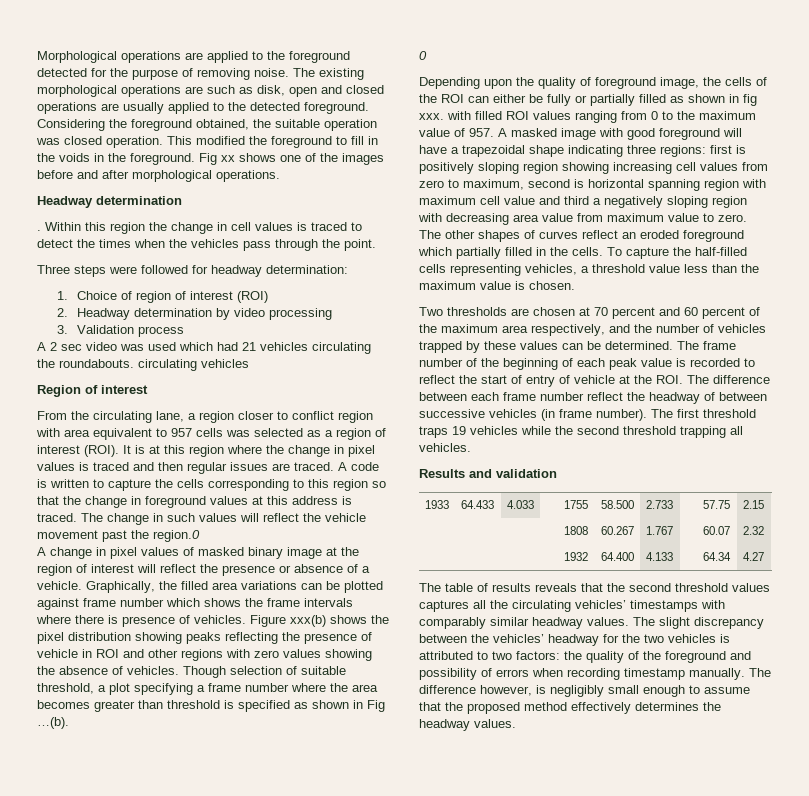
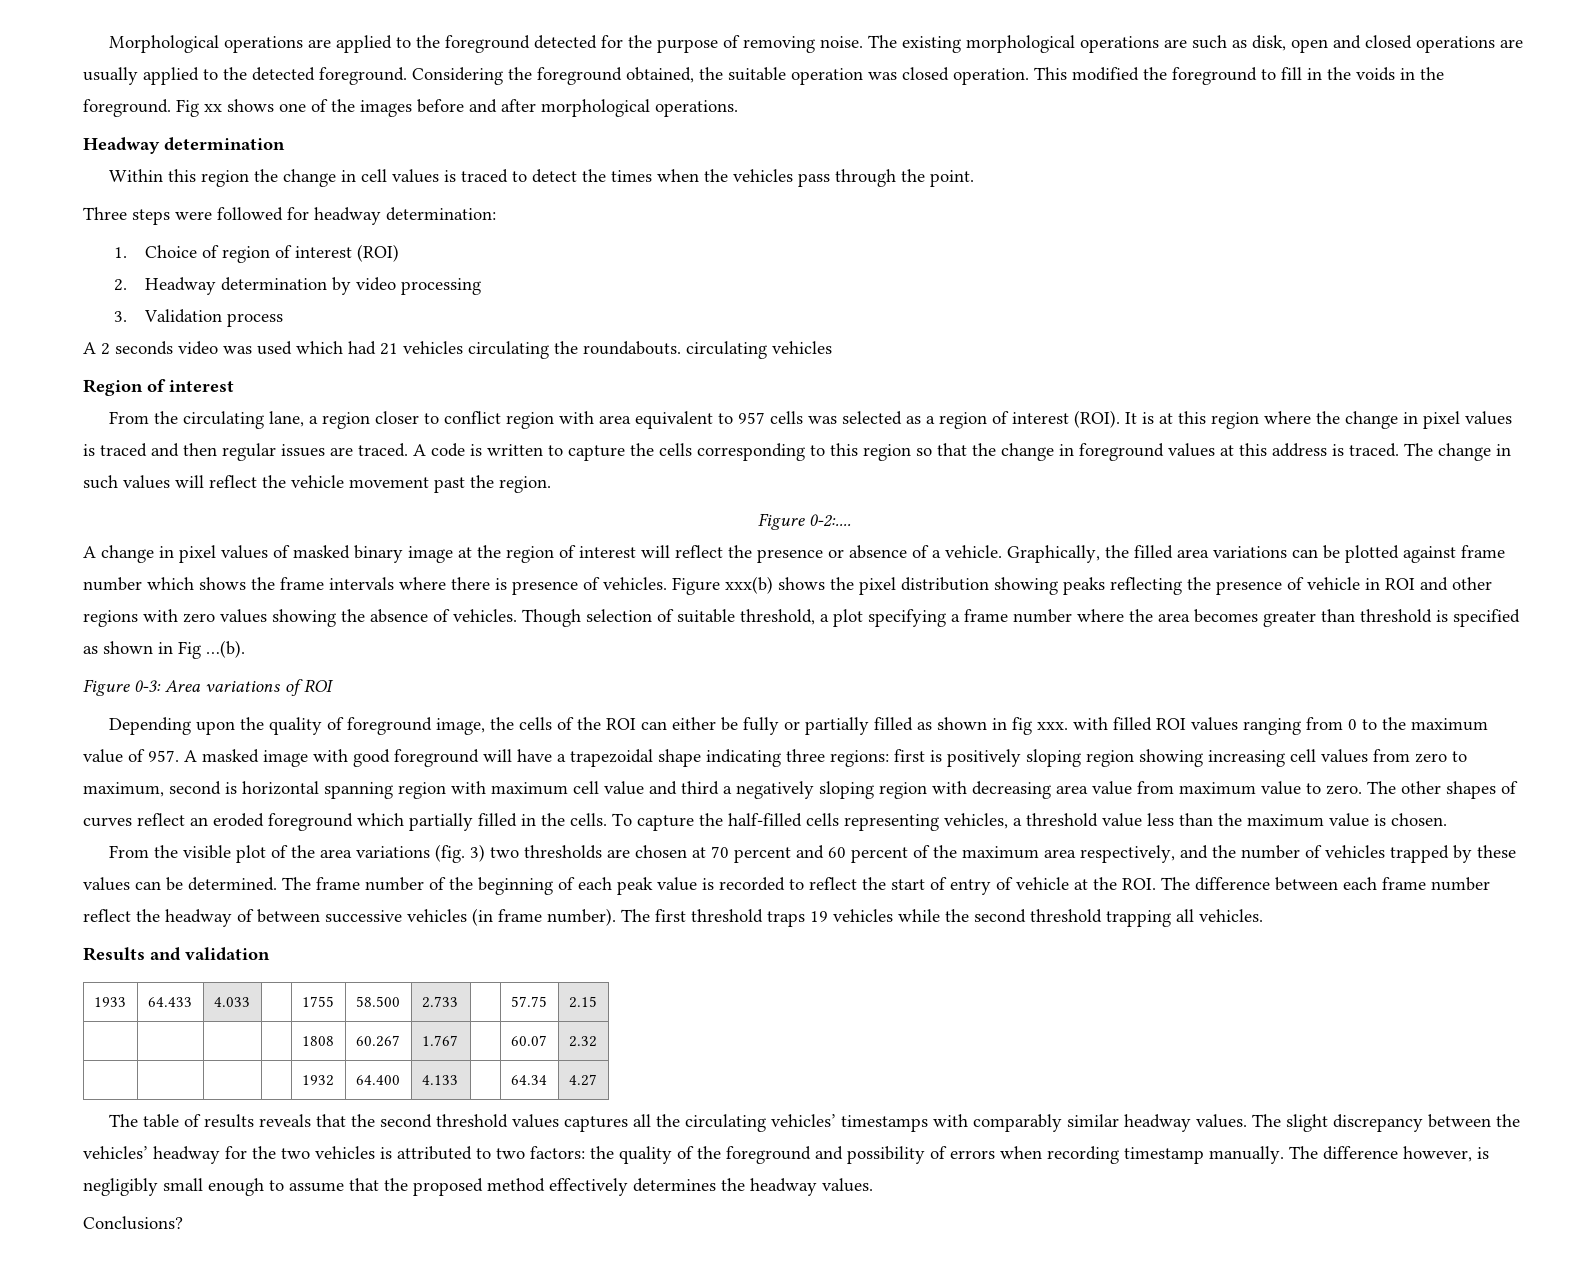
- .
- A 2 sec video was used which had 21 vehicles circulating the roundabouts. circulating vehicles
+ A 2 seconds video was used which had 21 vehicles circulating the roundabouts. circulating vehicles
- The change in such values will reflect the vehicle movement past the region.0
+ The change in such values will reflect the vehicle movement past the region.
+ Figure 0-2:....
  Though selection of suitable threshold, a plot specifying a frame number where the area becomes greater than threshold is specified as shown in Fig …(b).
- 0
+ Figure 0-3: Area variations of ROI
- Two thresholds are chosen at 70 percent and 60 percent of the maximum area respectively, and the number of vehicles trapped by these values can be determined.
+ From the visible plot of the area variations (fig. 3) two thresholds are chosen at 70 percent and 60 percent of the maximum area respectively, and the number of vehicles trapped by these values can be determined.
+ Conclusions?

